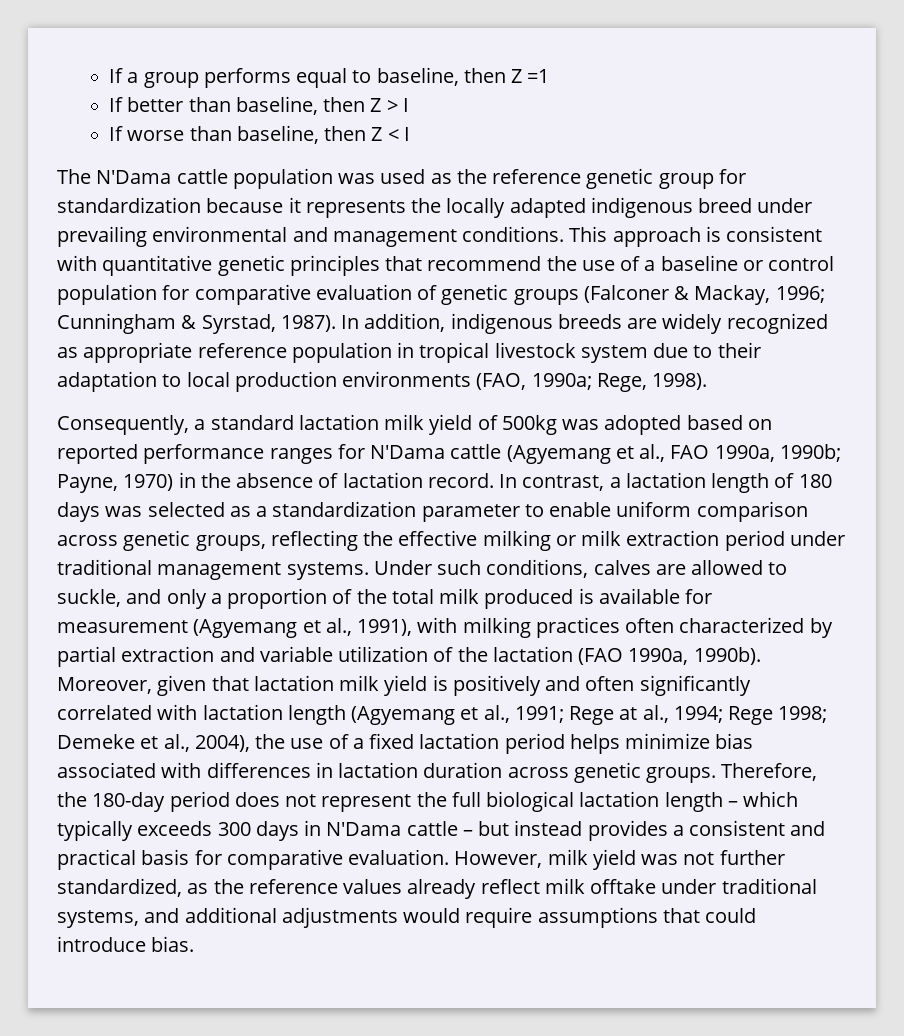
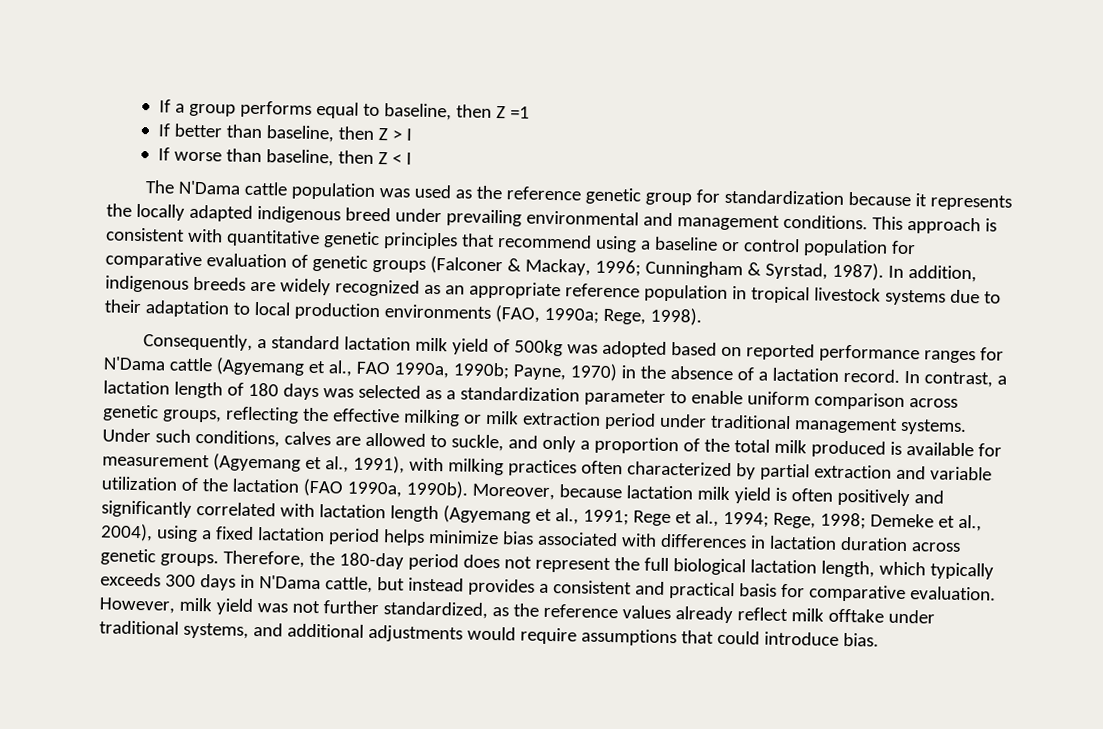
- This approach is consistent with quantitative genetic principles that recommend the use of a baseline or control population for comparative evaluation of genetic groups (Falconer & Mackay, 1996; Cunningham & Syrstad, 1987).
+ This approach is consistent with quantitative genetic principles that recommend using a baseline or control population for comparative evaluation of genetic groups (Falconer & Mackay, 1996; Cunningham & Syrstad, 1987).
- In addition, indigenous breeds are widely recognized as appropriate reference population in tropical livestock system due to their adaptation to local production environments (FAO, 1990a; Rege, 1998).
+ In addition, indigenous breeds are widely recognized as an appropriate reference population in tropical livestock systems due to their adaptation to local production environments (FAO, 1990a; Rege, 1998).
- Consequently, a standard lactation milk yield of 500kg was adopted based on reported performance ranges for N'Dama cattle (Agyemang et al., FAO 1990a, 1990b; Payne, 1970) in the absence of lactation record.
+ Consequently, a standard lactation milk yield of 500kg was adopted based on reported performance ranges for N'Dama cattle (Agyemang et al., FAO 1990a, 1990b; Payne, 1970) in the absence of a lactation record.
- Moreover, given that lactation milk yield is positively and often significantly correlated with lactation length (Agyemang et al., 1991; Rege at al., 1994; Rege 1998; Demeke et al., 2004), the use of a fixed lactation period helps minimize bias associated with differences in lactation duration across genetic groups.
+ Moreover, because lactation milk yield is often positively and significantly correlated with lactation length (Agyemang et al., 1991; Rege et al., 1994; Rege, 1998; Demeke et al., 2004), using a fixed lactation period helps minimize bias associated with differences in lactation duration across genetic groups.
- Therefore, the 180-day period does not represent the full biological lactation length – which typically exceeds 300 days in N'Dama cattle – but instead provides a consistent and practical basis for comparative evaluation.
+ Therefore, the 180-day period does not represent the full biological lactation length, which typically exceeds 300 days in N'Dama cattle, but instead provides a consistent and practical basis for comparative evaluation.

